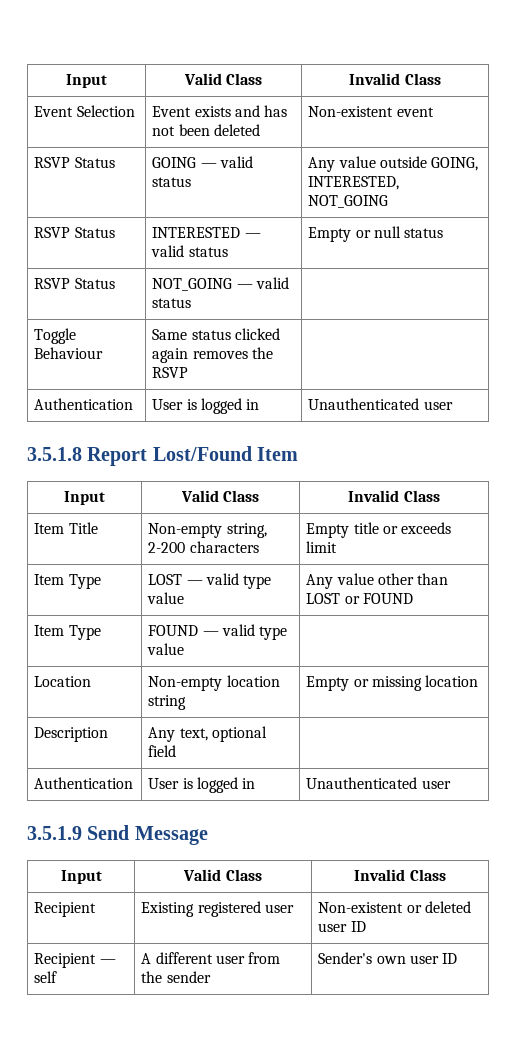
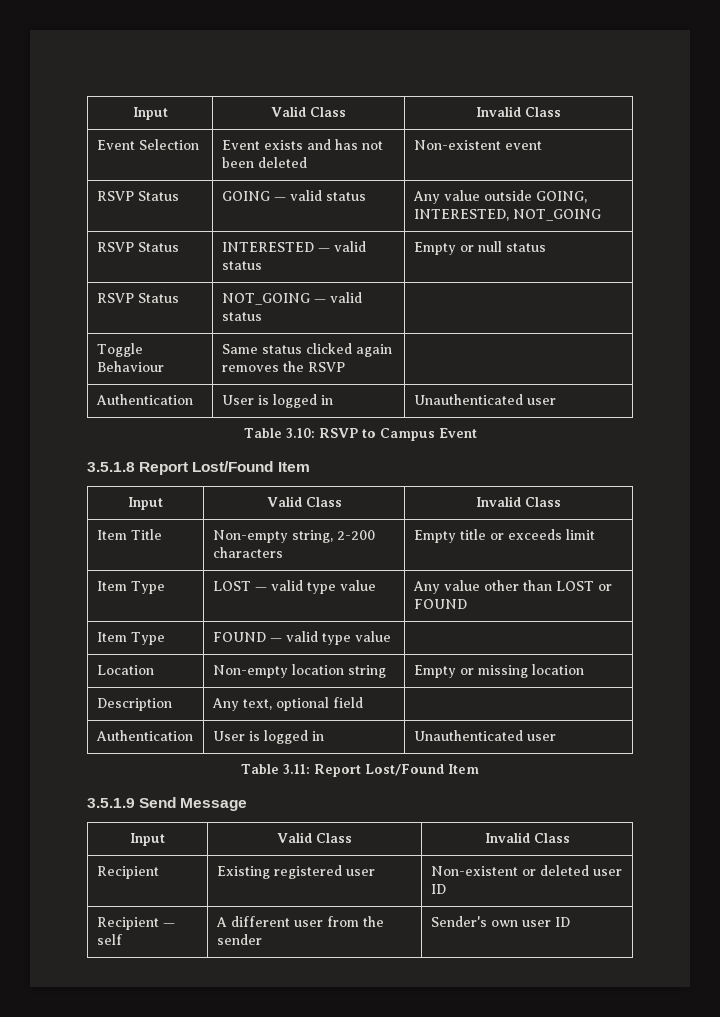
+ Table 3.10: RSVP to Campus Event
+ Table 3.11: Report Lost/Found Item

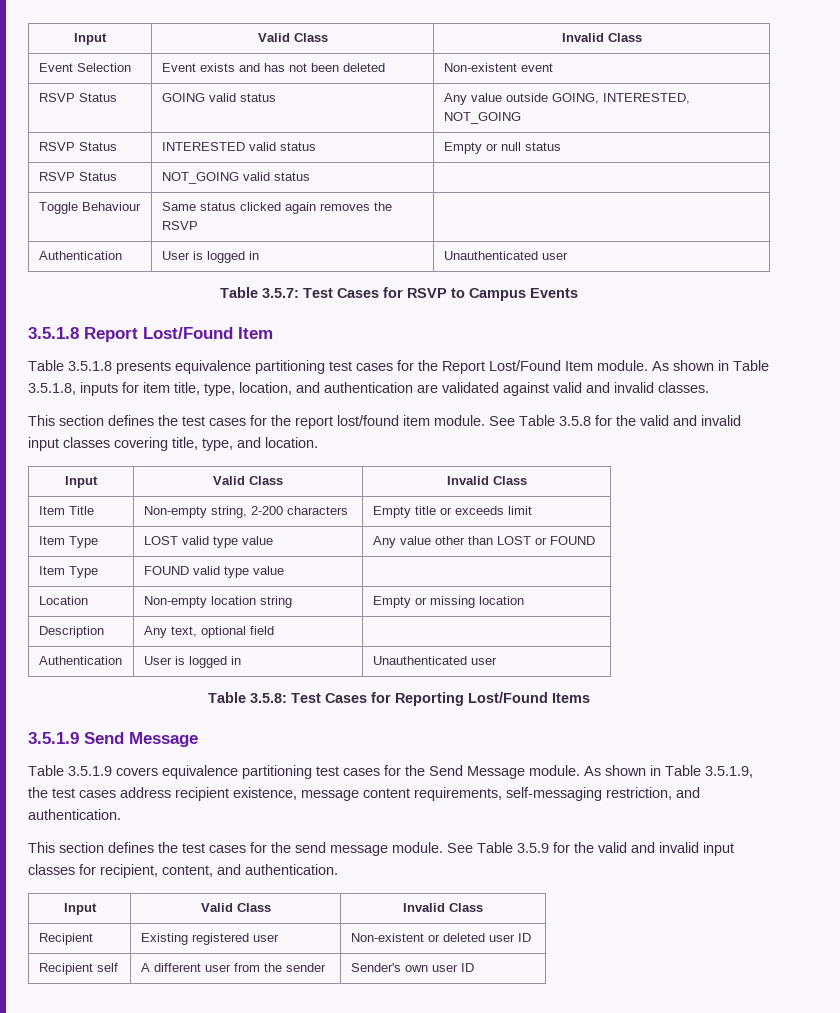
- RSVP Status | GOING — valid status | Any value outside GOING, INTERESTED, NOT_GOING
+ RSVP Status | GOING valid status | Any value outside GOING, INTERESTED, NOT_GOING
- RSVP Status | INTERESTED — valid status | Empty or null status
+ RSVP Status | INTERESTED valid status | Empty or null status
- RSVP Status | NOT_GOING — valid status |
+ RSVP Status | NOT_GOING valid status |
- Table 3.10: RSVP to Campus Event
+ Table 3.5.7: Test Cases for RSVP to Campus Events
+ Table 3.5.1.8 presents equivalence partitioning test cases for the Report Lost/Found Item module. As shown in Table 3.5.1.8, inputs for item title, type, location, and authentication are validated against valid and invalid classes.
+ This section defines the test cases for the report lost/found item module. See Table 3.5.8 for the valid and invalid input classes covering title, type, and location.
- Item Type | LOST — valid type value | Any value other than LOST or FOUND
+ Item Type | LOST valid type value | Any value other than LOST or FOUND
- Item Type | FOUND — valid type value |
+ Item Type | FOUND valid type value |
- Table 3.11: Report Lost/Found Item
+ Table 3.5.8: Test Cases for Reporting Lost/Found Items
  3.5.1.9 Send Message
+ Table 3.5.1.9 covers equivalence partitioning test cases for the Send Message module. As shown in Table 3.5.1.9, the test cases address recipient existence, message content requirements, self-messaging restriction, and authentication.
+ This section defines the test cases for the send message module. See Table 3.5.9 for the valid and invalid input classes for recipient, content, and authentication.
- Recipient — self | A different user from the sender | Sender's own user ID
+ Recipient self | A different user from the sender | Sender's own user ID

